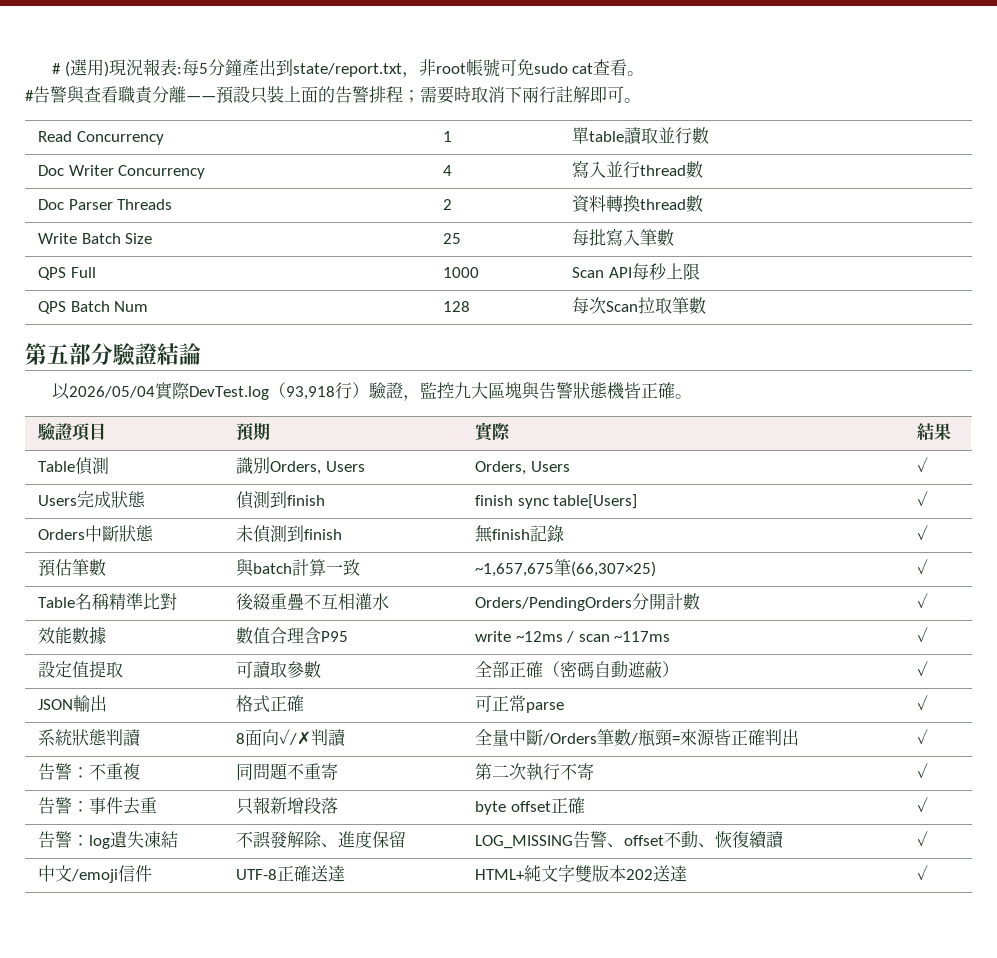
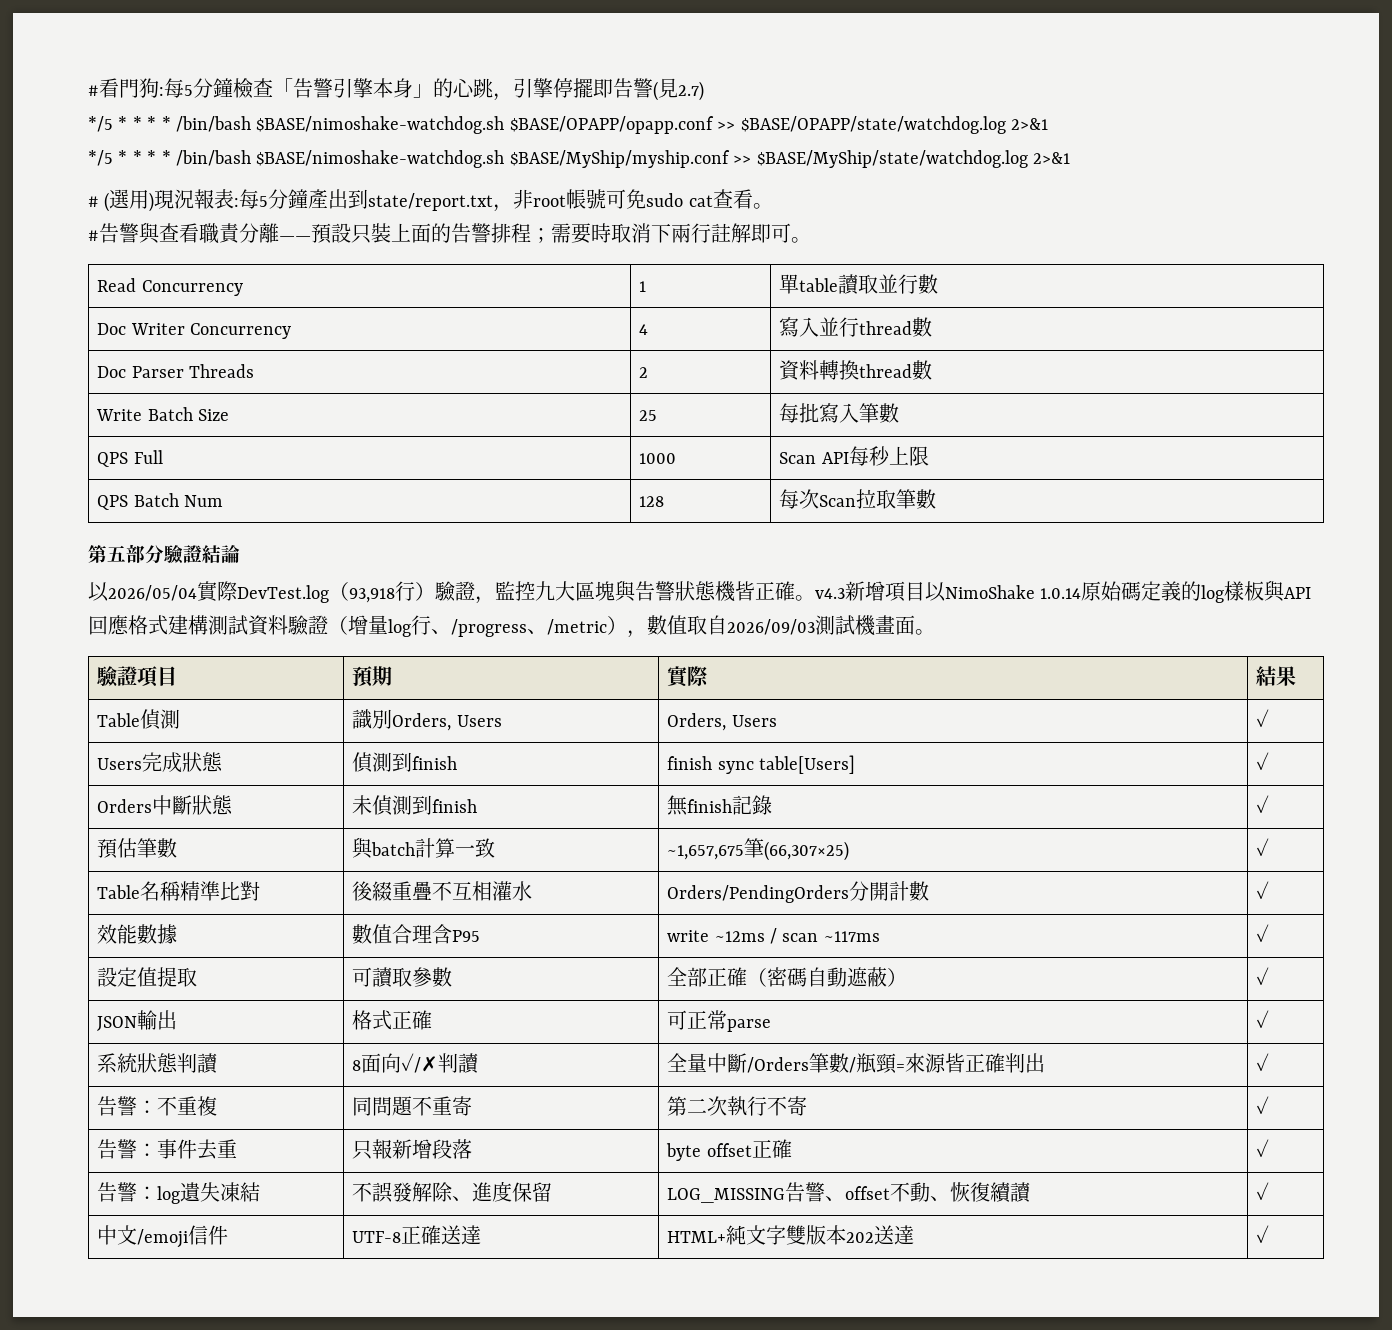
+ #看門狗:每5分鐘檢查「告警引擎本身」的心跳，引擎停擺即告警(見2.7)
+ */5 * * * * /bin/bash $BASE/nimoshake-watchdog.sh $BASE/OPAPP/opapp.conf >> $BASE/OPAPP/state/watchdog.log 2>&1
+ */5 * * * * /bin/bash $BASE/nimoshake-watchdog.sh $BASE/MyShip/myship.conf >> $BASE/MyShip/state/watchdog.log 2>&1
- 以2026/05/04實際DevTest.log（93,918行）驗證，監控九大區塊與告警狀態機皆正確。
+ 以2026/05/04實際DevTest.log（93,918行）驗證，監控九大區塊與告警狀態機皆正確。v4.3新增項目以NimoShake 1.0.14原始碼定義的log樣板與API回應格式建構測試資料驗證（增量log行、/progress、/metric），數值取自2026/09/03測試機畫面。

